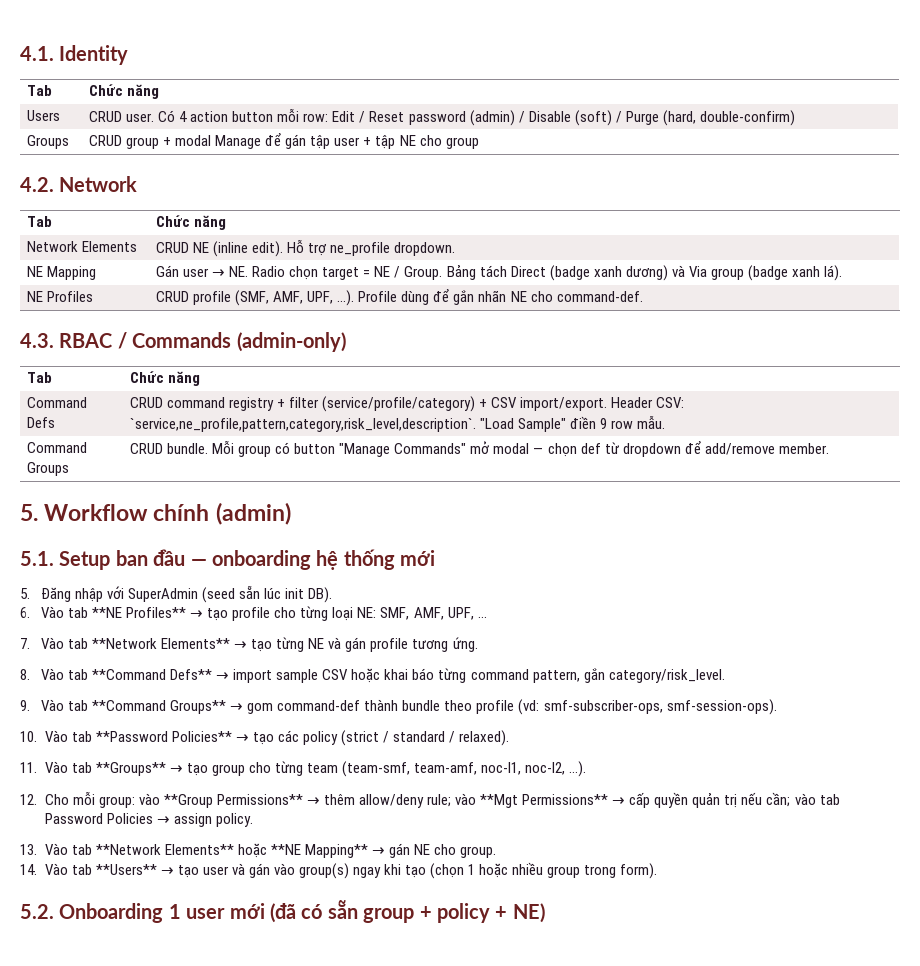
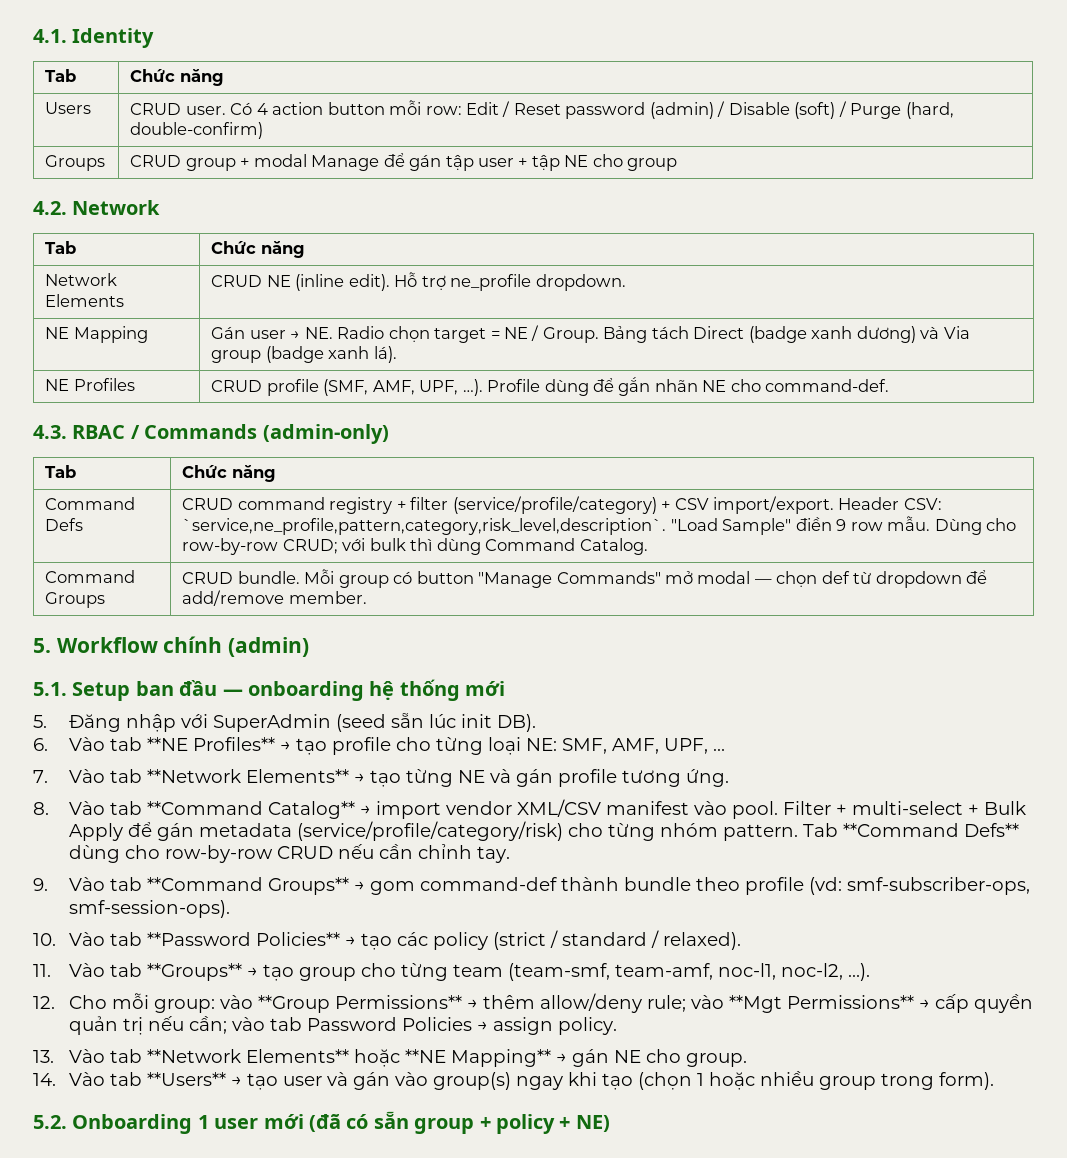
- Command Defs | CRUD command registry + filter (service/profile/category) + CSV import/export. Header CSV: `service,ne_profile,pattern,category,risk_level,description`. "Load Sample" điền 9 row mẫu.
+ Command Defs | CRUD command registry + filter (service/profile/category) + CSV import/export. Header CSV: `service,ne_profile,pattern,category,risk_level,description`. "Load Sample" điền 9 row mẫu. Dùng cho row-by-row CRUD; với bulk thì dùng Command Catalog.
- 8. Vào tab **Command Defs** → import sample CSV hoặc khai báo từng command pattern, gắn category/risk_level.
+ 8. Vào tab **Command Catalog** → import vendor XML/CSV manifest vào pool. Filter + multi-select + Bulk Apply để gán metadata (service/profile/category/risk) cho từng nhóm pattern. Tab **Command Defs** dùng cho row-by-row CRUD nếu cần chỉnh tay.

